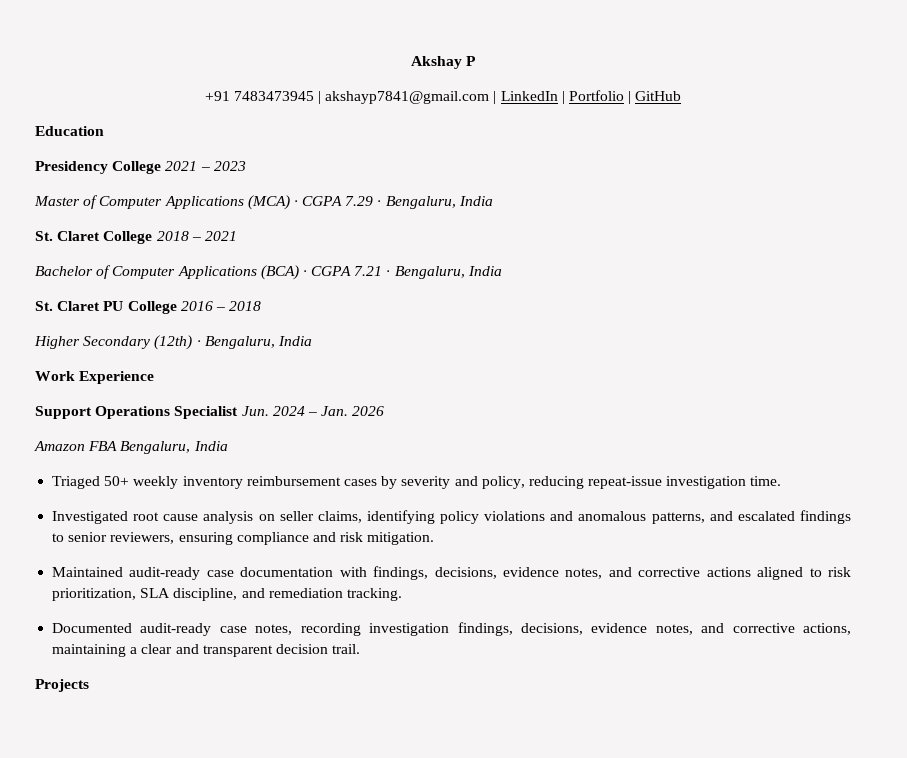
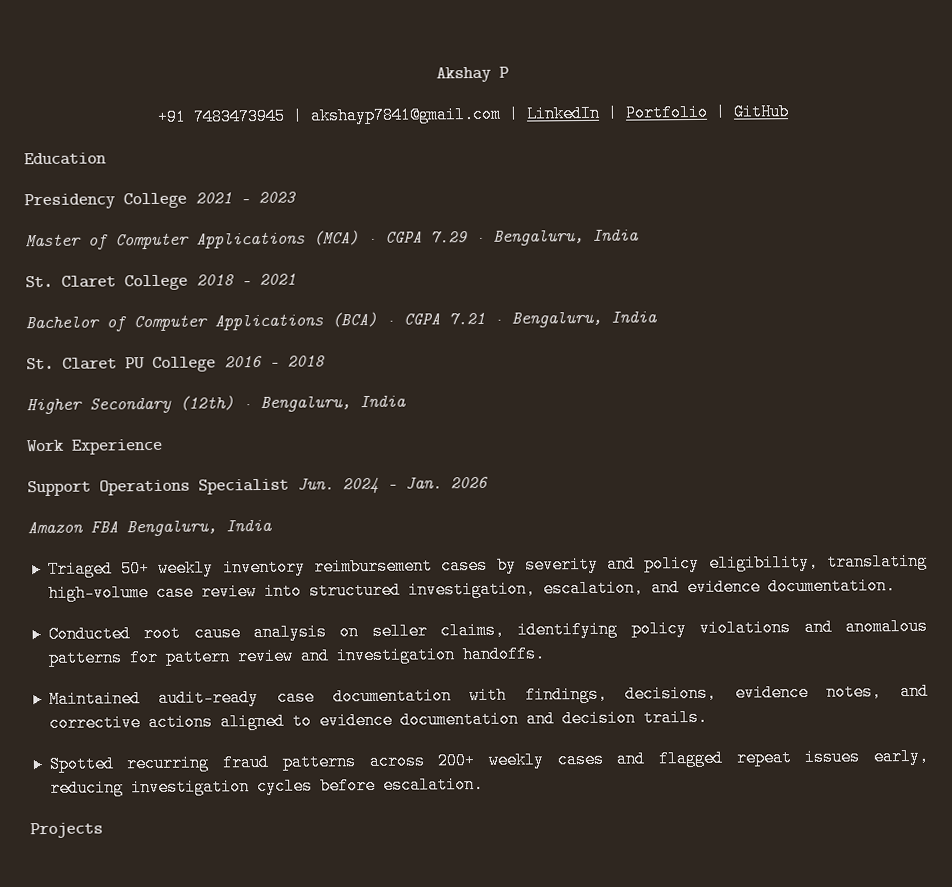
- Triaged 50+ weekly inventory reimbursement cases by severity and policy, reducing repeat-issue investigation time.
- Investigated root cause analysis on seller claims, identifying policy violations and anomalous patterns, and escalated findings to senior reviewers, ensuring compliance and risk mitigation.
+ Triaged 50+ weekly inventory reimbursement cases by severity and policy eligibility, translating high-volume case review into structured investigation, escalation, and evidence documentation.
+ Conducted root cause analysis on seller claims, identifying policy violations and anomalous patterns for pattern review and investigation handoffs.
- Maintained audit-ready case documentation with findings, decisions, evidence notes, and corrective actions aligned to risk prioritization, SLA discipline, and remediation tracking.
- Documented audit-ready case notes, recording investigation findings, decisions, evidence notes, and corrective actions, maintaining a clear and transparent decision trail.
+ Maintained audit-ready case documentation with findings, decisions, evidence notes, and corrective actions aligned to evidence documentation and decision trails.
+ Spotted recurring fraud patterns across 200+ weekly cases and flagged repeat issues early, reducing investigation cycles before escalation.

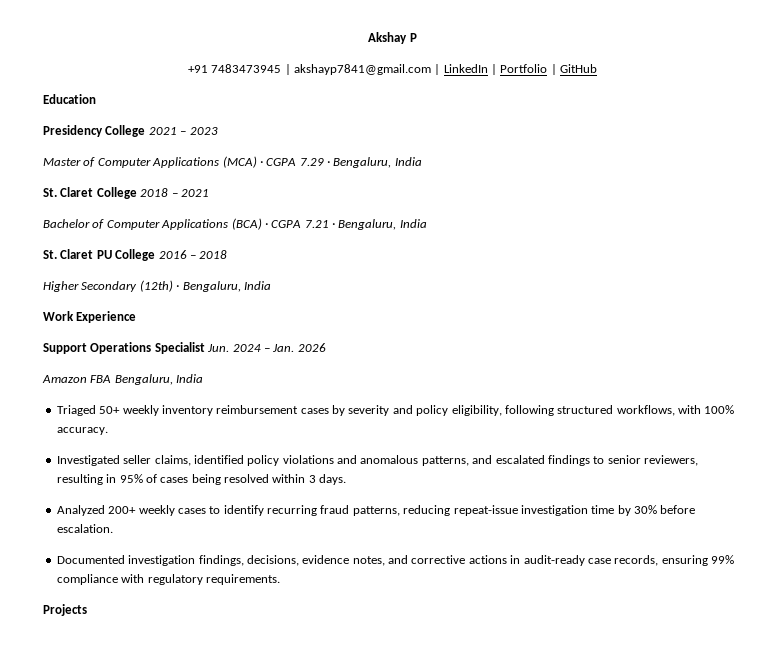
- Triaged 50+ weekly inventory reimbursement cases by severity and policy eligibility, translating high-volume case review into structured investigation, escalation, and evidence documentation.
- Conducted root cause analysis on seller claims, identifying policy violations and anomalous patterns for pattern review and investigation handoffs.
- Maintained audit-ready case documentation with findings, decisions, evidence notes, and corrective actions aligned to evidence documentation and decision trails.
- Spotted recurring fraud patterns across 200+ weekly cases and flagged repeat issues early, reducing investigation cycles before escalation.
+ Triaged 50+ weekly inventory reimbursement cases by severity and policy eligibility, following structured workflows, with 100% accuracy.
+ Investigated seller claims, identified policy violations and anomalous patterns, and escalated findings to senior reviewers, resulting in 95% of cases being resolved within 3 days.
+ Analyzed 200+ weekly cases to identify recurring fraud patterns, reducing repeat-issue investigation time by 30% before escalation.
+ Documented investigation findings, decisions, evidence notes, and corrective actions in audit-ready case records, ensuring 99% compliance with regulatory requirements.

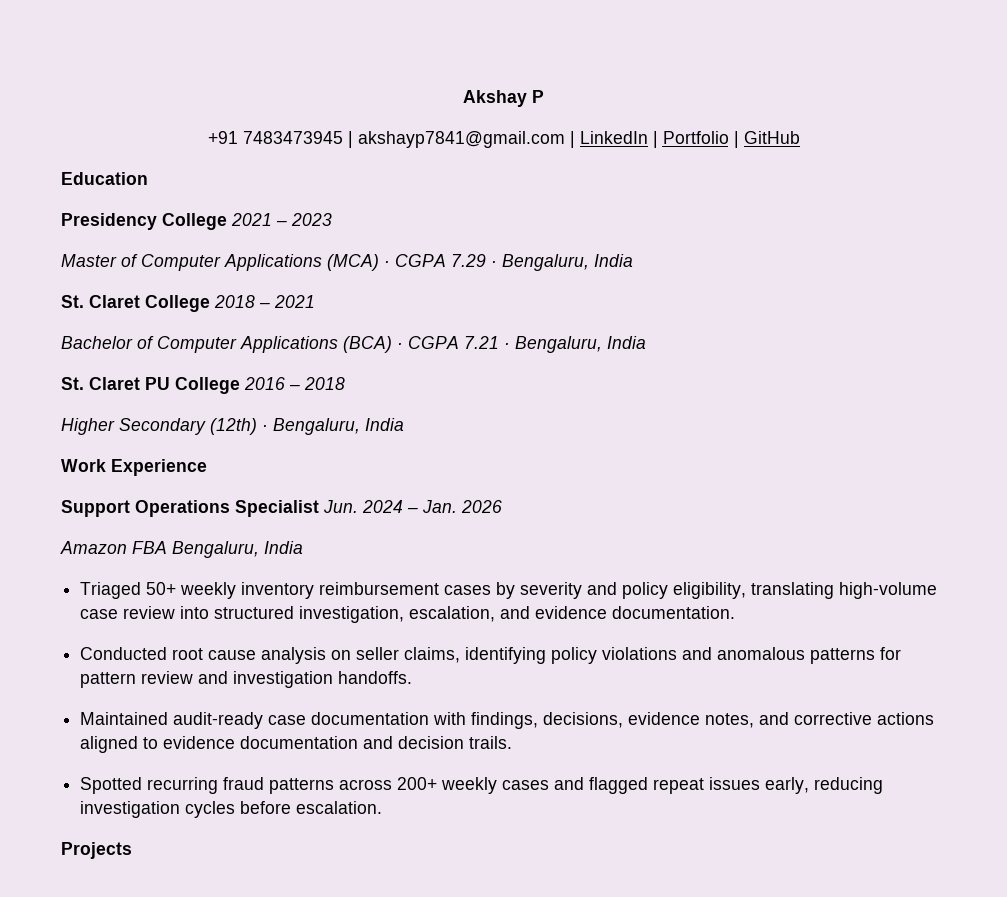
- Triaged 50+ weekly inventory reimbursement cases by severity and policy eligibility, following structured workflows, with 100% accuracy.
- Investigated seller claims, identified policy violations and anomalous patterns, and escalated findings to senior reviewers, resulting in 95% of cases being resolved within 3 days.
- Analyzed 200+ weekly cases to identify recurring fraud patterns, reducing repeat-issue investigation time by 30% before escalation.
- Documented investigation findings, decisions, evidence notes, and corrective actions in audit-ready case records, ensuring 99% compliance with regulatory requirements.
+ Triaged 50+ weekly inventory reimbursement cases by severity and policy eligibility, translating high-volume case review into structured investigation, escalation, and evidence documentation.
+ Conducted root cause analysis on seller claims, identifying policy violations and anomalous patterns for pattern review and investigation handoffs.
+ Maintained audit-ready case documentation with findings, decisions, evidence notes, and corrective actions aligned to evidence documentation and decision trails.
+ Spotted recurring fraud patterns across 200+ weekly cases and flagged repeat issues early, reducing investigation cycles before escalation.

